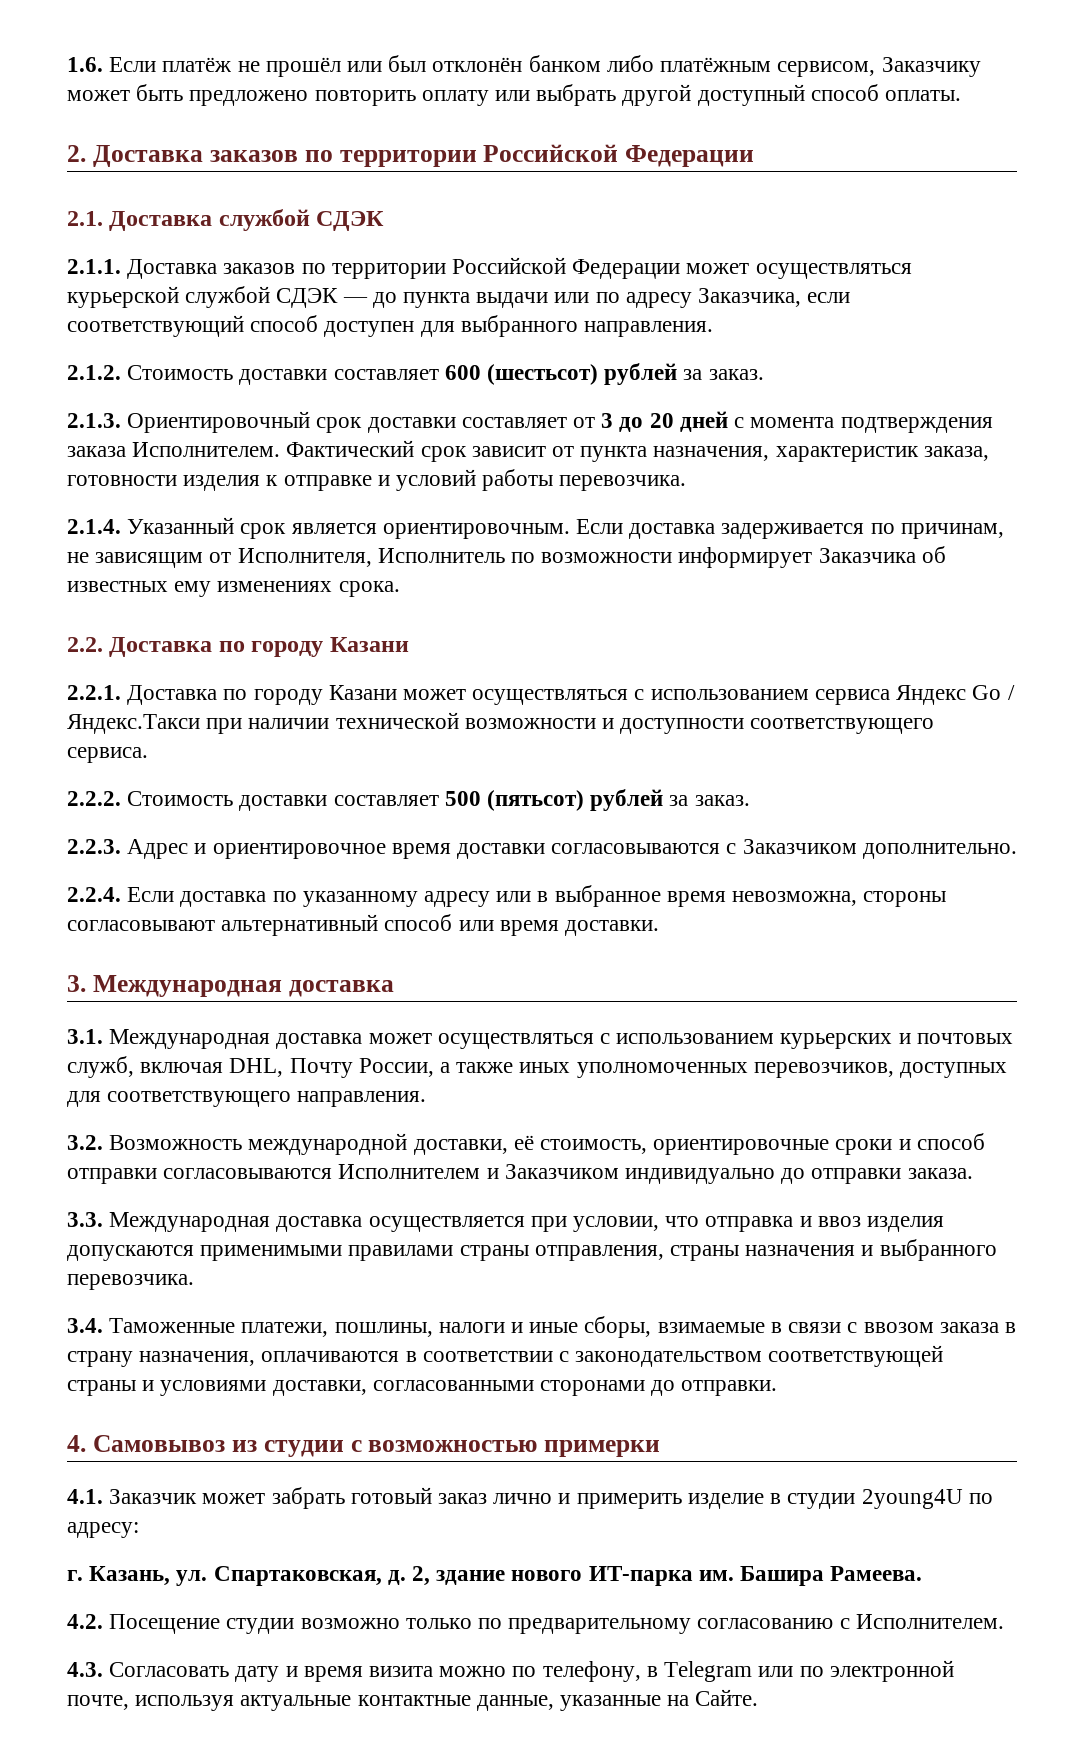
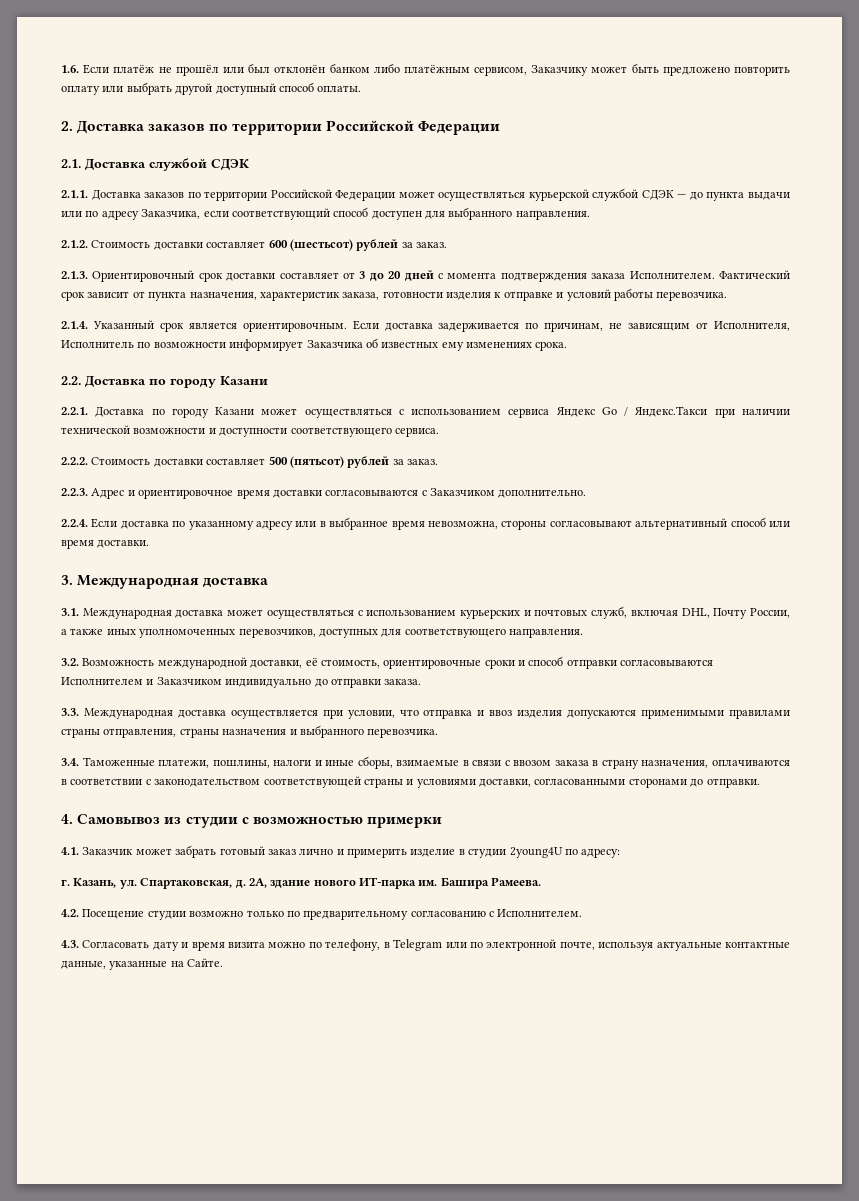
- 2, здание нового ИТ-парка им. Башира Рамеева.
+ 2А, здание нового ИТ-парка им. Башира Рамеева.

